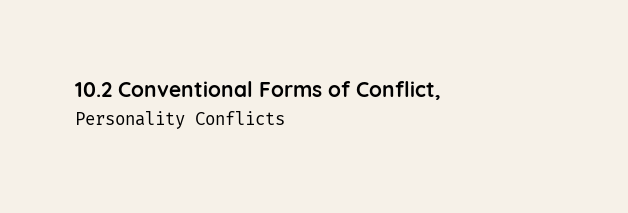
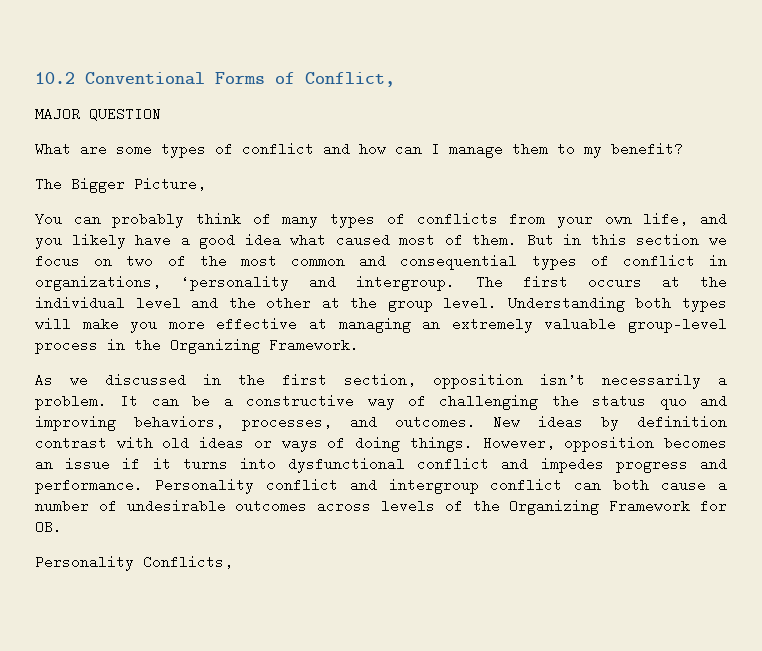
- Personality Conflicts
+ MAJOR QUESTION
+ What are some types of conflict and how can I manage them to my benefit?
+ The Bigger Picture,
+ You can probably think of many types of conflicts from your own life, and you likely have a good idea what caused most of them. But in this section we focus on two of the most common and consequential types of conflict in organizations, ‘personality and intergroup. The first occurs at the individual level and the other at the group level. Understanding both types will make you more effective at managing an extremely valuable group-level process in the Organizing Framework.
+ As we discussed in the first section, opposition isn’t necessarily a problem. It can be a constructive way of challenging the status quo and improving behaviors, processes, and outcomes. New ideas by definition contrast with old ideas or ways of doing things. However, opposition becomes an issue if it turns into dysfunctional conflict and impedes progress and performance. Personality conflict and intergroup conflict can both cause a number of undesirable outcomes across levels of the Organizing Framework for OB.
+ Personality Conflicts,

